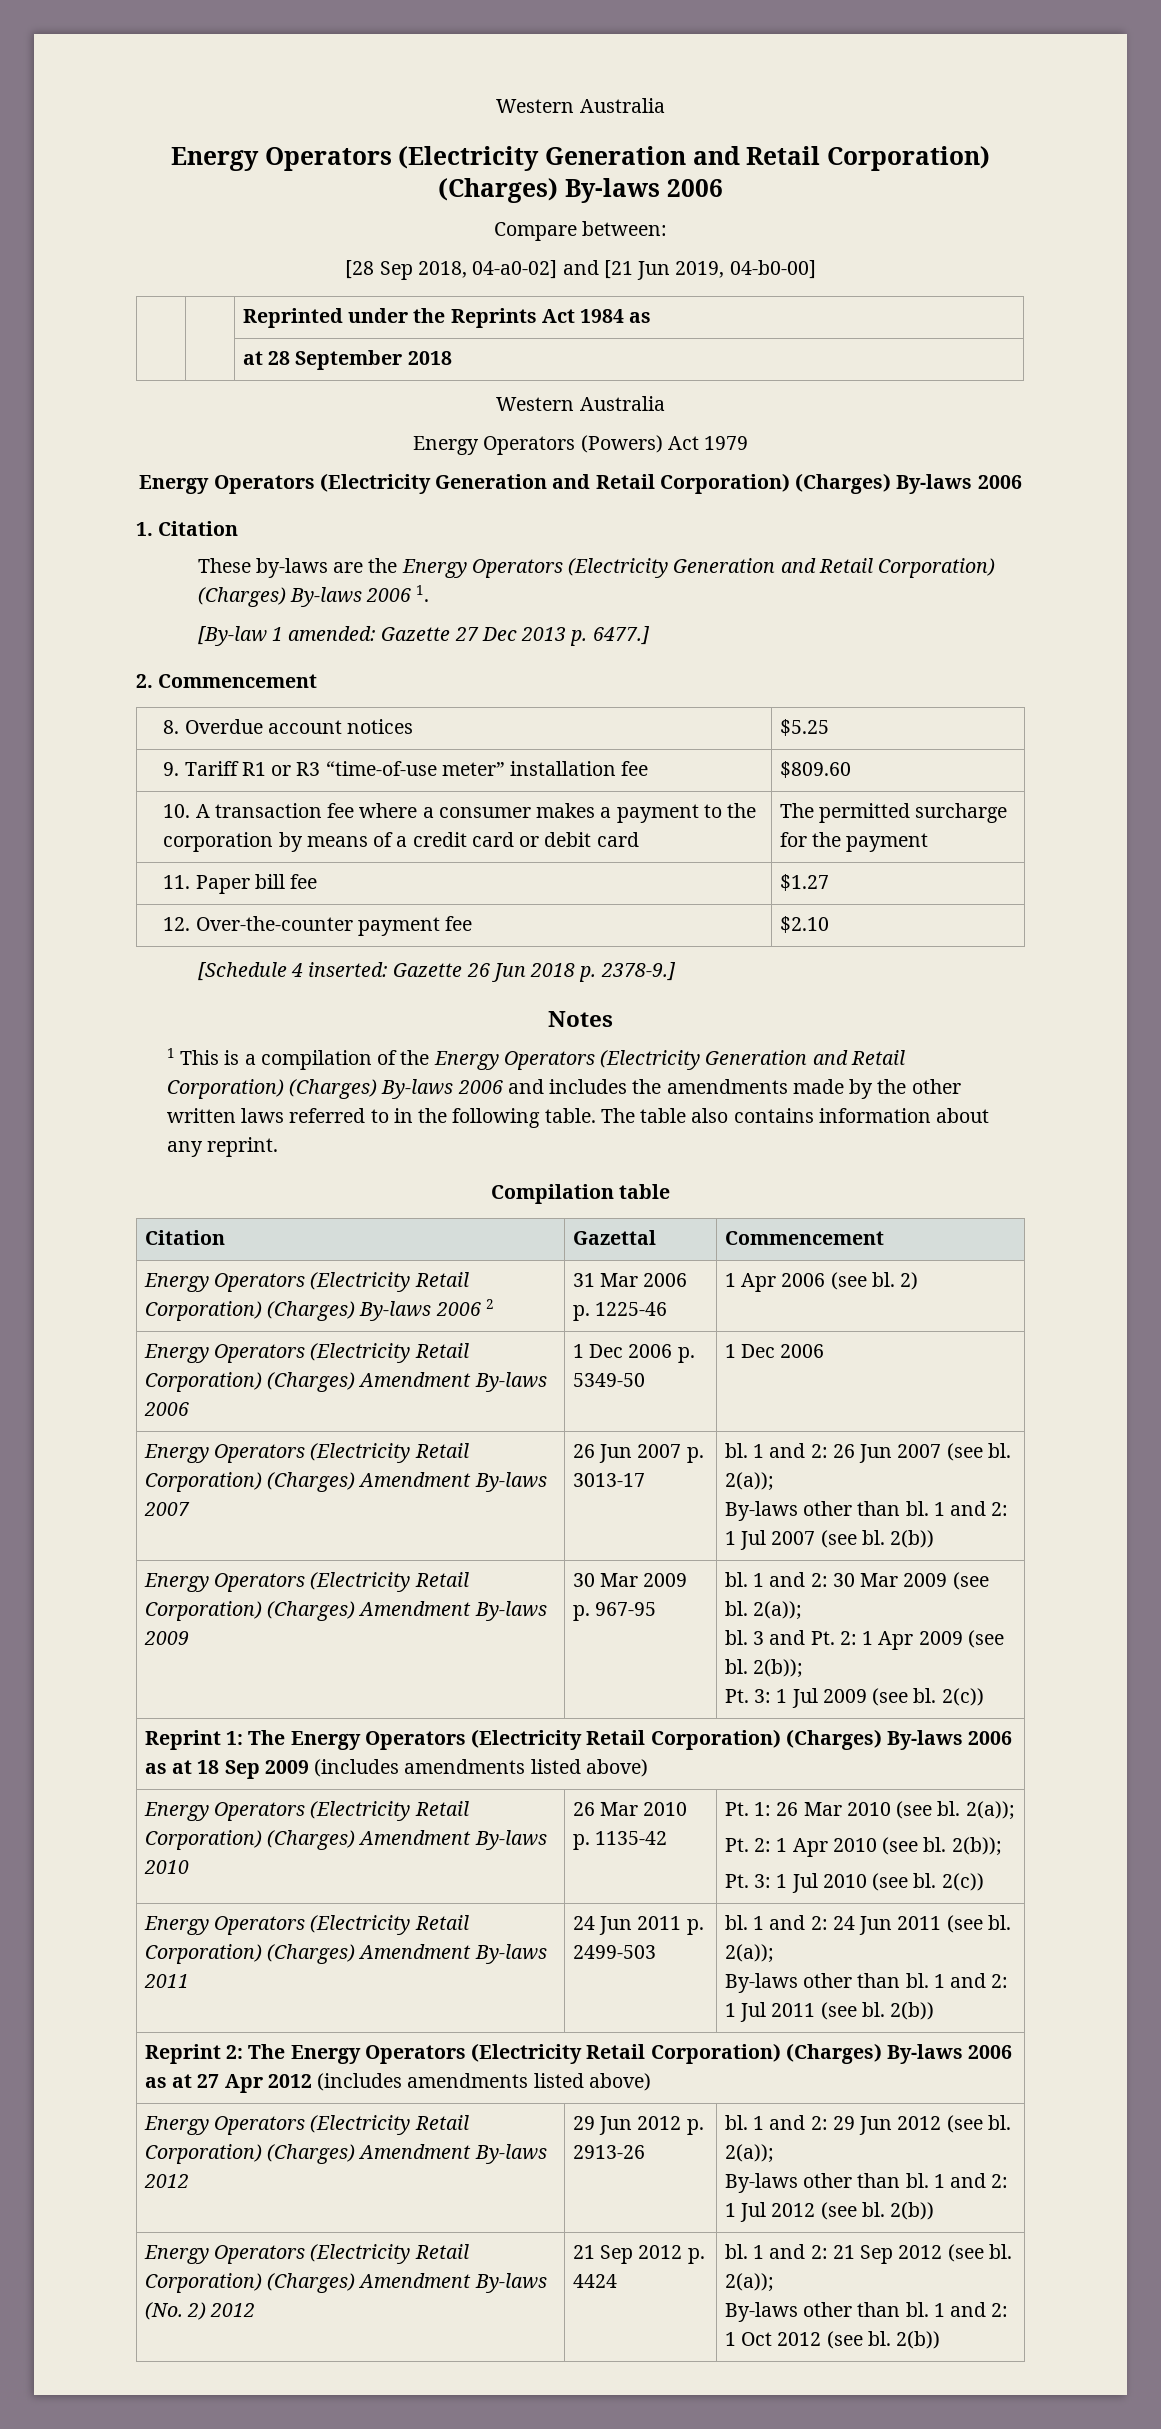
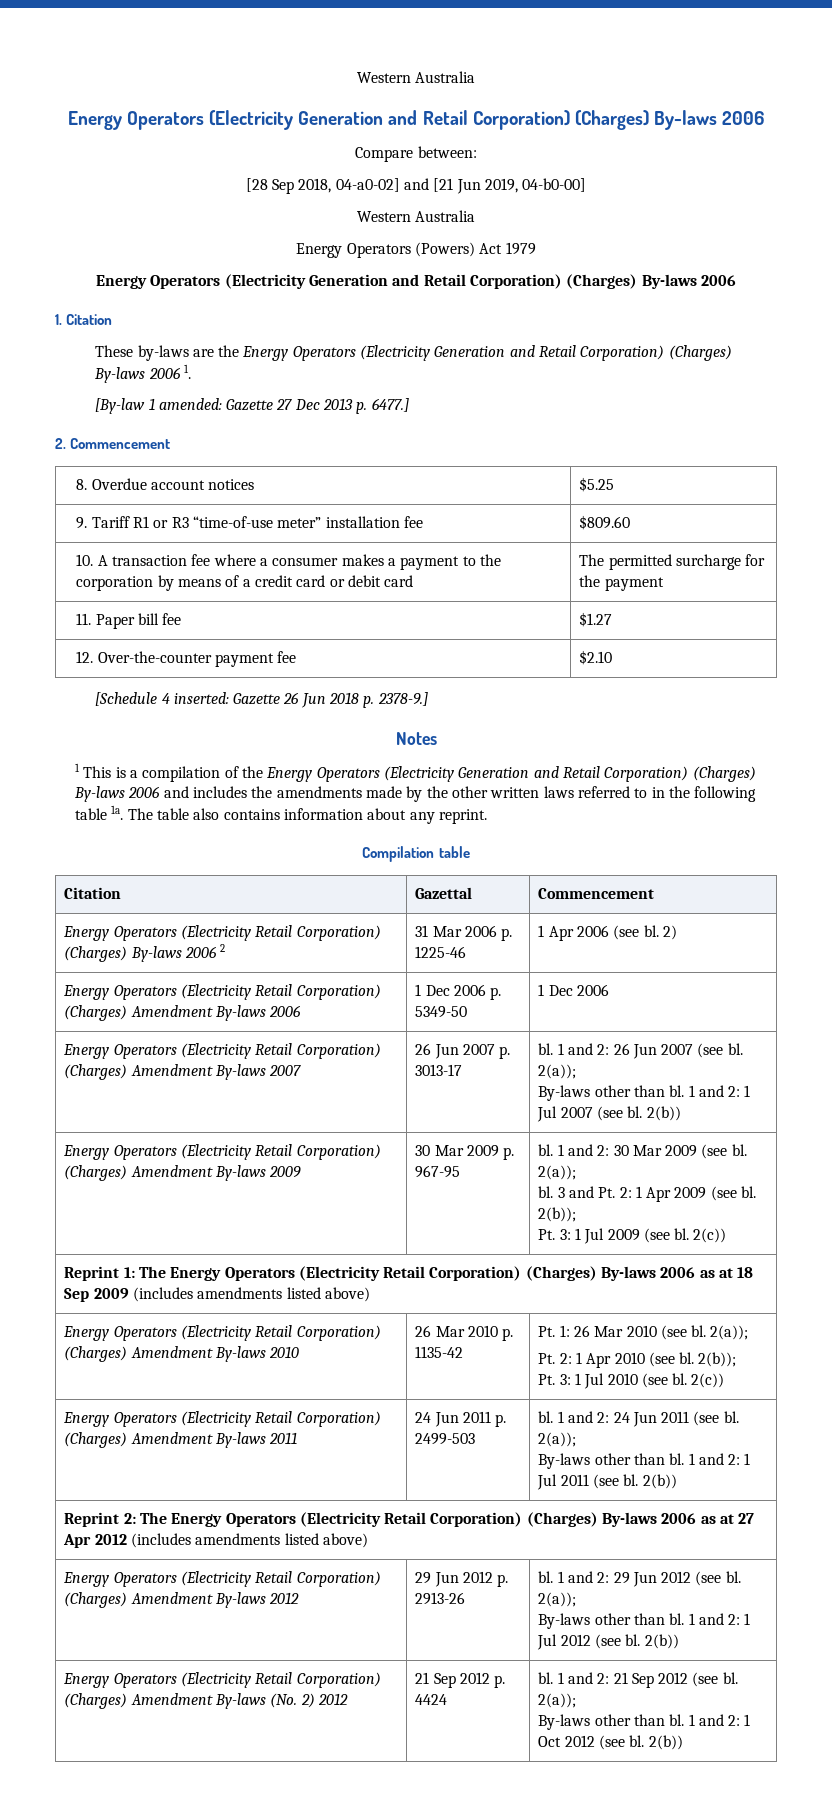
- | | Reprinted under the Reprints Act 1984 as
- | | at 28 September 2018
- 1 This is a compilation of the Energy Operators (Electricity Generation and Retail Corporation) (Charges) By-laws 2006 and includes the amendments made by the other written laws referred to in the following table.
+ 1 This is a compilation of the Energy Operators (Electricity Generation and Retail Corporation) (Charges) By-laws 2006 and includes the amendments made by the other written laws referred to in the following table 1a.

